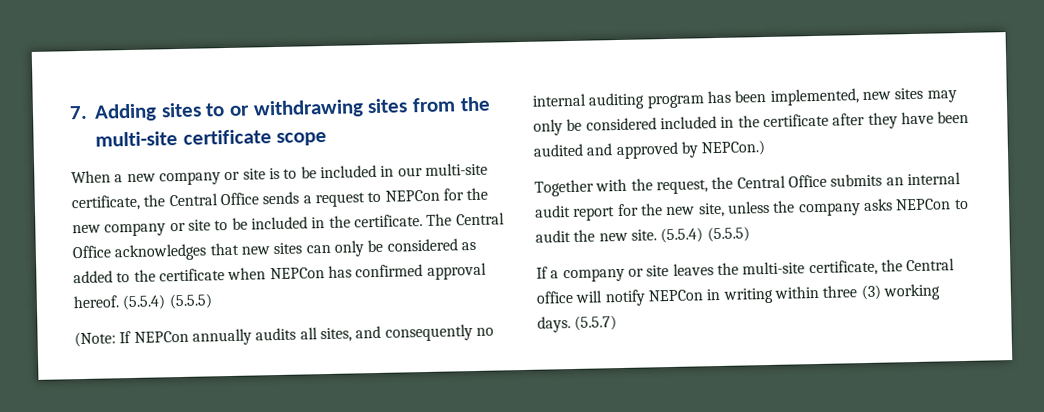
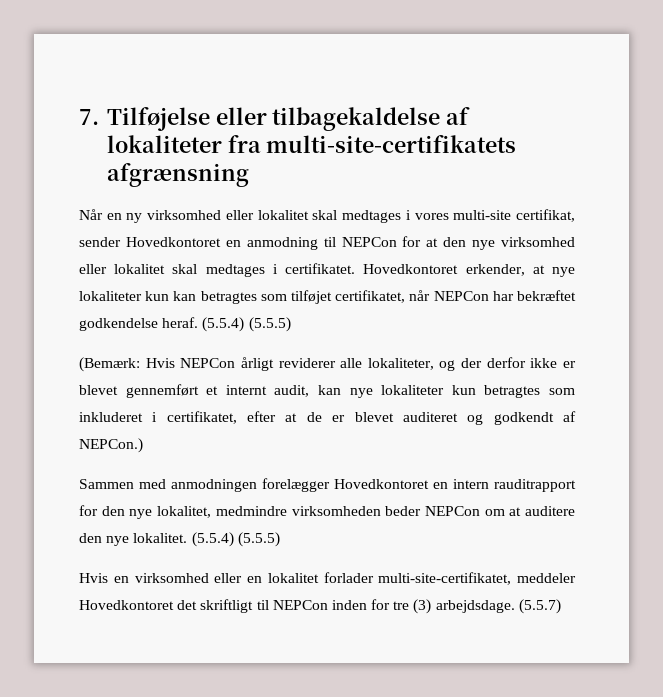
- 7. Adding sites to or withdrawing sites from the multi-site certificate scope
- When a new company or site is to be included in our multi-site certificate, the Central Office sends a request to NEPCon for the new company or site to be included in the certificate. The Central Office acknowledges that new sites can only be considered as added to the certificate when NEPCon has confirmed approval hereof. (5.5.4) (5.5.5)
- (Note: If NEPCon annually audits all sites, and consequently no internal auditing program has been implemented, new sites may only be considered included in the certificate after they have been audited and approved by NEPCon.)
- Together with the request, the Central Office submits an internal audit report for the new site, unless the company asks NEPCon to audit the new site. (5.5.4) (5.5.5)
- If a company or site leaves the multi-site certificate, the Central office will notify NEPCon in writing within three (3) working days.
+ 7. Tilføjelse eller tilbagekaldelse af lokaliteter fra multi-site-certifikatets afgrænsning
+ Når en ny virksomhed eller lokalitet skal medtages i vores multi-site certifikat, sender Hovedkontoret en anmodning til NEPCon for at den nye virksomhed eller lokalitet skal medtages i certifikatet. Hovedkontoret erkender, at nye lokaliteter kun kan betragtes som tilføjet certifikatet, når NEPCon har bekræftet godkendelse heraf. (5.5.4) (5.5.5)
+ (Bemærk: Hvis NEPCon årligt reviderer alle lokaliteter, og der derfor ikke er blevet gennemført et internt audit, kan nye lokaliteter kun betragtes som inkluderet i certifikatet, efter at de er blevet auditeret og godkendt af NEPCon.)
+ Sammen med anmodningen forelægger Hovedkontoret en intern rauditrapport for den nye lokalitet, medmindre virksomheden beder NEPCon om at auditere den nye lokalitet. (5.5.4) (5.5.5)
+ Hvis en virksomhed eller en lokalitet forlader multi-site-certifikatet, meddeler Hovedkontoret det skriftligt til NEPCon inden for tre (3) arbejdsdage.

